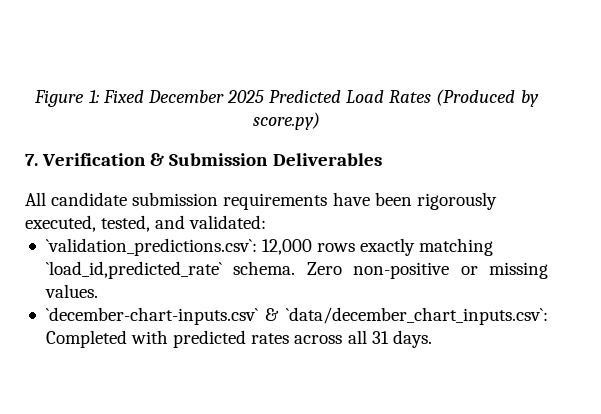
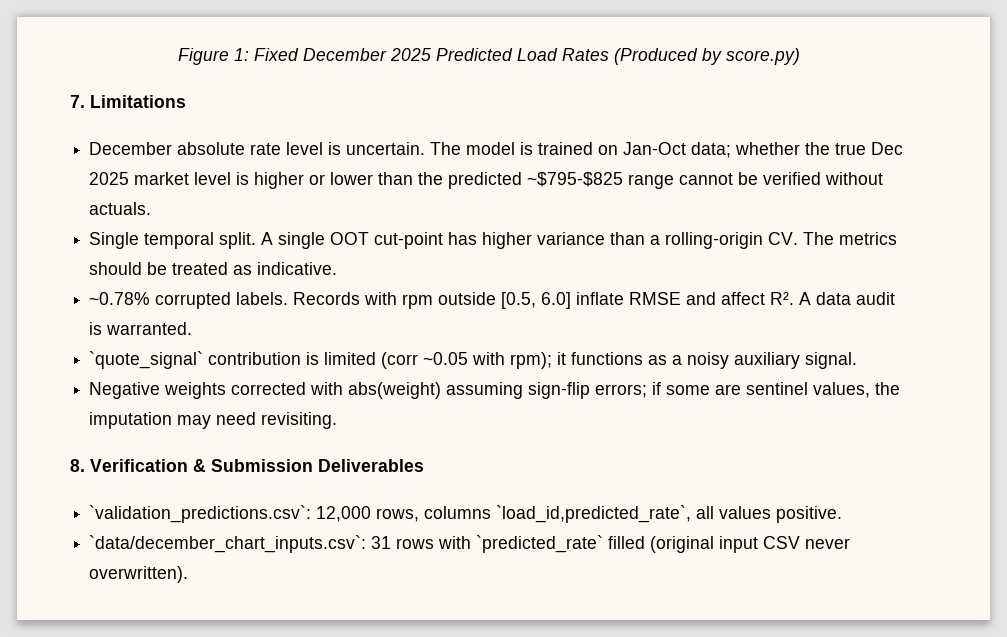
- 7. Verification & Submission Deliverables
- All candidate submission requirements have been rigorously executed, tested, and validated:
- `validation_predictions.csv`: 12,000 rows exactly matching `load_id,predicted_rate` schema. Zero non-positive or missing values.
- `december-chart-inputs.csv` & `data/december_chart_inputs.csv`: Completed with predicted rates across all 31 days.
+ 7. Limitations
+ December absolute rate level is uncertain. The model is trained on Jan-Oct data; whether the true Dec 2025 market level is higher or lower than the predicted ~$795-$825 range cannot be verified without actuals.
+ Single temporal split. A single OOT cut-point has higher variance than a rolling-origin CV. The metrics should be treated as indicative.
+ ~0.78% corrupted labels. Records with rpm outside [0.5, 6.0] inflate RMSE and affect R². A data audit is warranted.
+ `quote_signal` contribution is limited (corr ~0.05 with rpm); it functions as a noisy auxiliary signal.
+ Negative weights corrected with abs(weight) assuming sign-flip errors; if some are sentinel values, the imputation may need revisiting.
+ 8. Verification & Submission Deliverables
+ `validation_predictions.csv`: 12,000 rows, columns `load_id,predicted_rate`, all values positive.
+ `data/december_chart_inputs.csv`: 31 rows with `predicted_rate` filled (original input CSV never overwritten).

